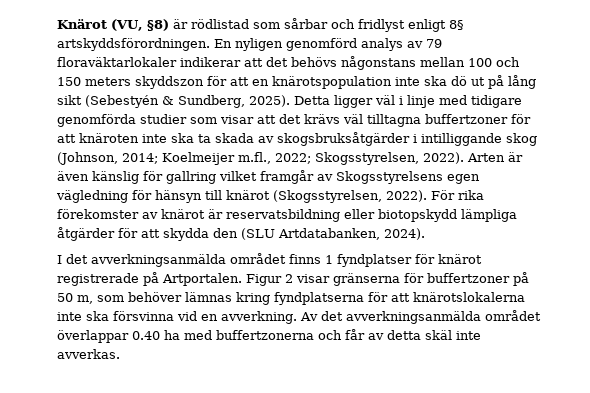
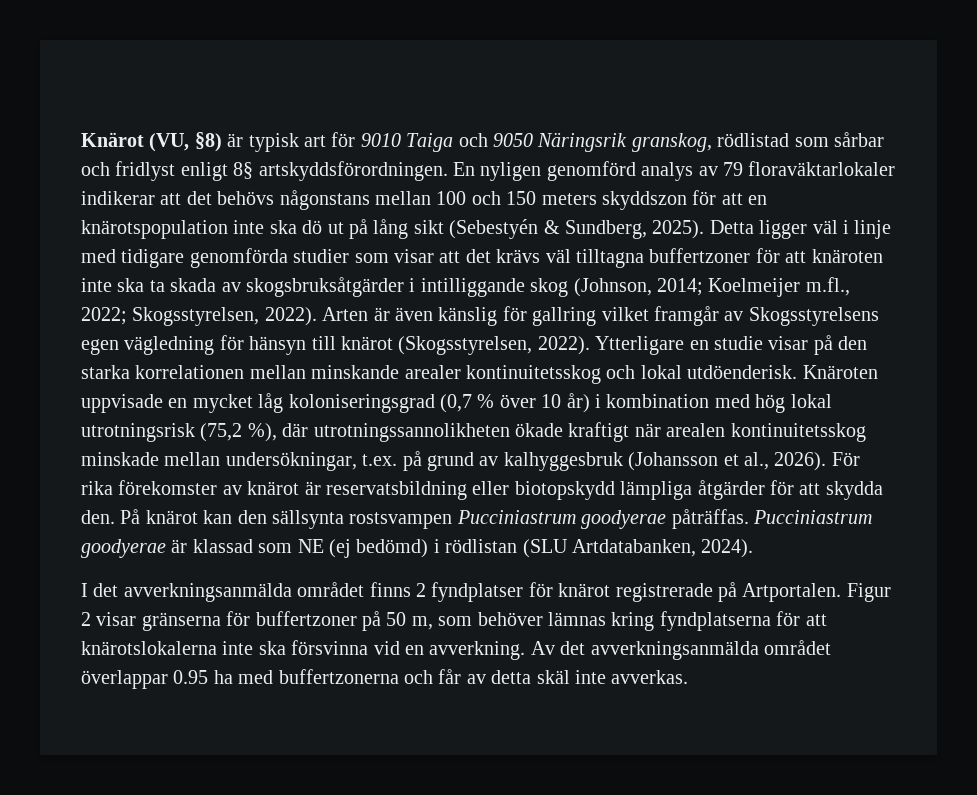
- Knärot (VU, §8) är rödlistad som sårbar och fridlyst enligt 8§ artskyddsförordningen.
+ Knärot (VU, §8) är typisk art för 9010 Taiga och 9050 Näringsrik granskog, rödlistad som sårbar och fridlyst enligt 8§ artskyddsförordningen.
+ Ytterligare en studie visar på den starka korrelationen mellan minskande arealer kontinuitetsskog och lokal utdöenderisk. Knäroten uppvisade en mycket låg koloniseringsgrad (0,7 % över 10 år) i kombination med hög lokal utrotningsrisk (75,2 %), där utrotningssannolikheten ökade kraftigt när arealen kontinuitetsskog minskade mellan undersökningar, t.ex. på grund av kalhyggesbruk (Johansson et al., 2026).
- För rika förekomster av knärot är reservatsbildning eller biotopskydd lämpliga åtgärder för att skydda den (SLU Artdatabanken, 2024).
+ För rika förekomster av knärot är reservatsbildning eller biotopskydd lämpliga åtgärder för att skydda den. På knärot kan den sällsynta rostsvampen Pucciniastrum goodyerae påträffas. Pucciniastrum goodyerae är klassad som NE (ej bedömd) i rödlistan (SLU Artdatabanken, 2024).
- I det avverkningsanmälda området finns 1 fyndplatser för knärot registrerade på Artportalen.
+ I det avverkningsanmälda området finns 2 fyndplatser för knärot registrerade på Artportalen.
- Av det avverkningsanmälda området överlappar 0.40 ha med buffertzonerna och får av detta skäl inte avverkas.
+ Av det avverkningsanmälda området överlappar 0.95 ha med buffertzonerna och får av detta skäl inte avverkas.

